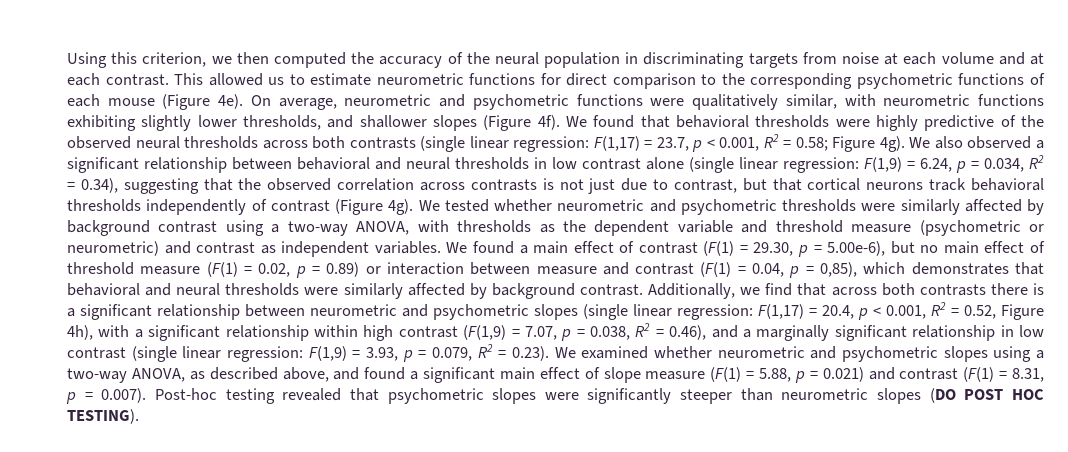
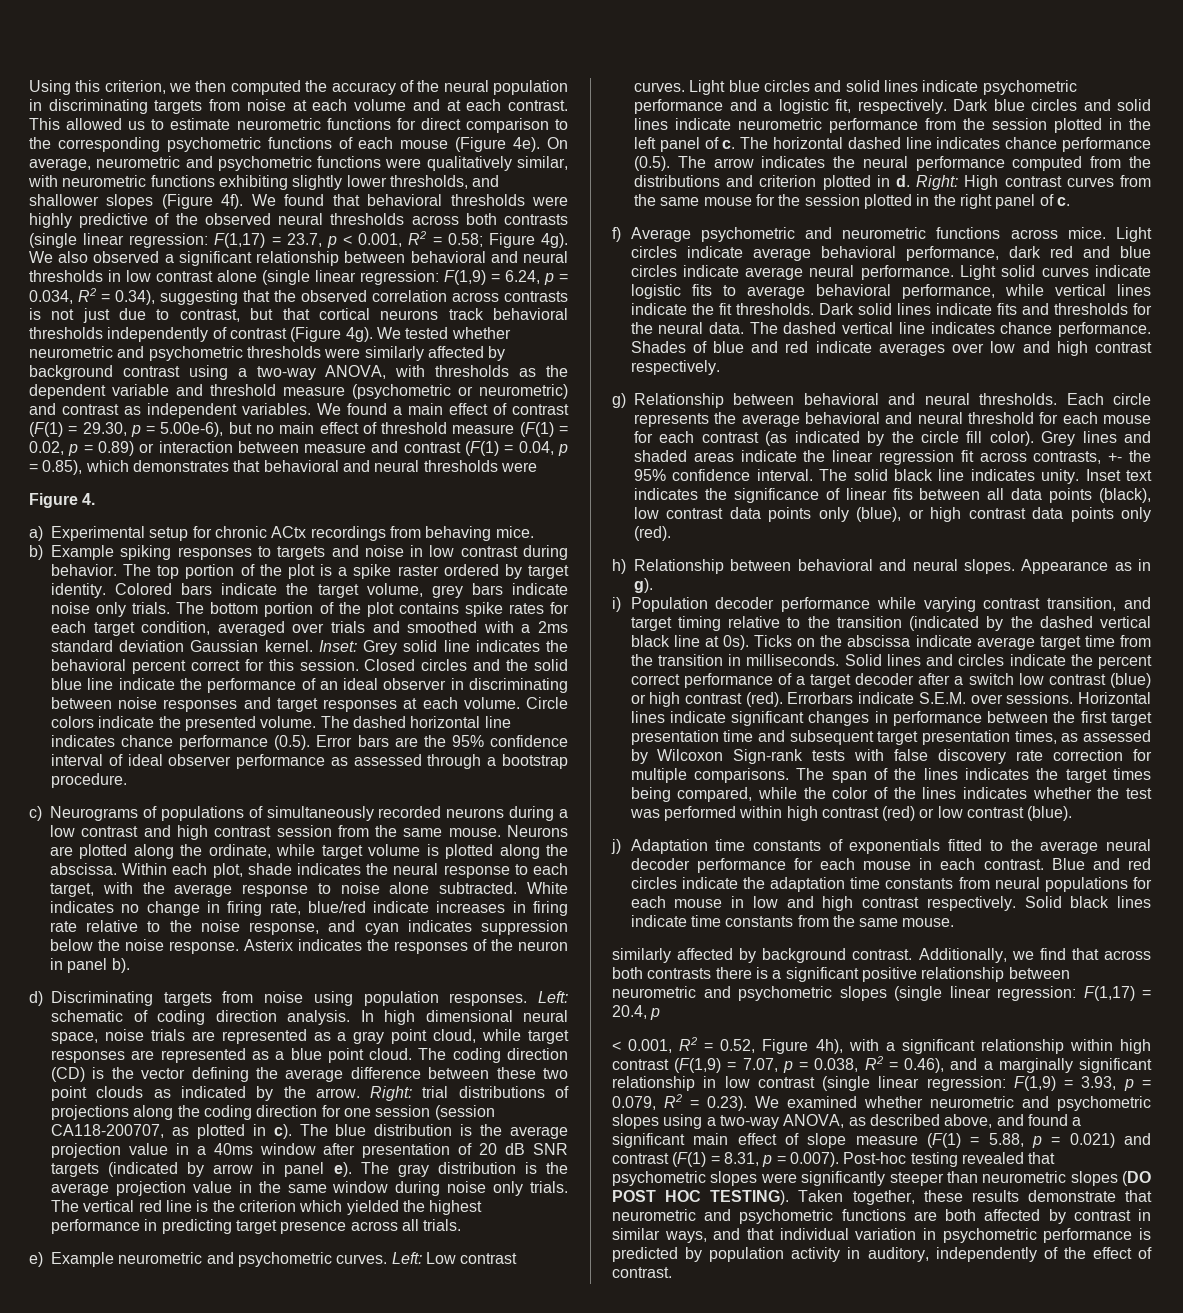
- We found a main effect of contrast (F(1) = 29.30, p = 5.00e-6), but no main effect of threshold measure (F(1) = 0.02, p = 0.89) or interaction between measure and contrast (F(1) = 0.04, p = 0,85), which demonstrates that behavioral and neural thresholds were similarly affected by background contrast.
+ We found a main effect of contrast (F(1) = 29.30, p = 5.00e-6), but no main effect of threshold measure (F(1) = 0.02, p = 0.89) or interaction between measure and contrast (F(1) = 0.04, p = 0.85), which demonstrates that behavioral and neural thresholds were
+ Figure 4.
+ a) Experimental setup for chronic ACtx recordings from behaving mice.
+ b) Example spiking responses to targets and noise in low contrast during behavior. The top portion of the plot is a spike raster ordered by target identity. Colored bars indicate the target volume, grey bars indicate noise only trials. The bottom portion of the plot contains spike rates for each target condition, averaged over trials and smoothed with a 2ms standard deviation Gaussian kernel. Inset: Grey solid line indicates the behavioral percent correct for this session. Closed circles and the solid blue line indicate the performance of an ideal observer in discriminating between noise responses and target responses at each volume. Circle colors indicate the presented volume. The dashed horizontal line indicates chance performance (0.5). Error bars are the 95% confidence interval of ideal observer performance as assessed through a bootstrap procedure.
+ c) Neurograms of populations of simultaneously recorded neurons during a low contrast and high contrast session from the same mouse. Neurons are plotted along the ordinate, while target volume is plotted along the abscissa. Within each plot, shade indicates the neural response to each target, with the average response to noise alone subtracted. White indicates no change in firing rate, blue/red indicate increases in firing rate relative to the noise response, and cyan indicates suppression below the noise response. Asterix indicates the responses of the neuron in panel b).
+ d) Discriminating targets from noise using population responses. Left: schematic of coding direction analysis. In high dimensional neural space, noise trials are represented as a gray point cloud, while target responses are represented as a blue point cloud. The coding direction (CD) is the vector defining the average difference between these two point clouds as indicated by the arrow. Right: trial distributions of projections along the coding direction for one session (session CA118-200707, as plotted in c). The blue distribution is the average projection value in a 40ms window after presentation of 20 dB SNR targets (indicated by arrow in panel e). The gray distribution is the average projection value in the same window during noise only trials. The vertical red line is the criterion which yielded the highest performance in predicting target presence across all trials.
+ e) Example neurometric and psychometric curves. Left: Low contrast curves. Light blue circles and solid lines indicate psychometric performance and a logistic fit, respectively. Dark blue circles and solid lines indicate neurometric performance from the session plotted in the left panel of c. The horizontal dashed line indicates chance performance (0.5). The arrow indicates the neural performance computed from the distributions and criterion plotted in d. Right: High contrast curves from the same mouse for the session plotted in the right panel of c.
+ f) Average psychometric and neurometric functions across mice. Light circles indicate average behavioral performance, dark red and blue circles indicate average neural performance. Light solid curves indicate logistic fits to average behavioral performance, while vertical lines indicate the fit thresholds. Dark solid lines indicate fits and thresholds for the neural data. The dashed vertical line indicates chance performance. Shades of blue and red indicate averages over low and high contrast respectively.
+ g) Relationship between behavioral and neural thresholds. Each circle represents the average behavioral and neural threshold for each mouse for each contrast (as indicated by the circle fill color). Grey lines and shaded areas indicate the linear regression fit across contrasts, +- the 95% confidence interval. The solid black line indicates unity. Inset text indicates the significance of linear fits between all data points (black), low contrast data points only (blue), or high contrast data points only (red).
+ h) Relationship between behavioral and neural slopes. Appearance as in g).
+ i) Population decoder performance while varying contrast transition, and target timing relative to the transition (indicated by the dashed vertical black line at 0s). Ticks on the abscissa indicate average target time from the transition in milliseconds. Solid lines and circles indicate the percent correct performance of a target decoder after a switch low contrast (blue) or high contrast (red). Errorbars indicate S.E.M. over sessions. Horizontal lines indicate significant changes in performance between the first target presentation time and subsequent target presentation times, as assessed by Wilcoxon Sign-rank tests with false discovery rate correction for multiple comparisons. The span of the lines indicates the target times being compared, while the color of the lines indicates whether the test was performed within high contrast (red) or low contrast (blue).
+ j) Adaptation time constants of exponentials fitted to the average neural decoder performance for each mouse in each contrast. Blue and red circles indicate the adaptation time constants from neural populations for each mouse in low and high contrast respectively. Solid black lines indicate time constants from the same mouse.
+ similarly affected by background contrast.
- Additionally, we find that across both contrasts there is a significant relationship between neurometric and psychometric slopes (single linear regression:
+ Additionally, we find that across both contrasts there is a significant positive relationship between neurometric and psychometric slopes (single linear regression:
- F(1,17) = 20.4, p < 0.001, R2 = 0.52, Figure 4h), with a significant relationship within high contrast (F(1,9) = 7.07, p = 0.038, R2 = 0.46), and a marginally significant relationship in low contrast (single linear regression:
+ F(1,17) = 20.4, p
+ < 0.001, R2 = 0.52, Figure 4h), with a significant relationship within high contrast (F(1,9) = 7.07, p = 0.038, R2 = 0.46), and a marginally significant relationship in low contrast (single linear regression:
+ Taken together, these results demonstrate that neurometric and psychometric functions are both affected by contrast in similar ways, and that individual variation in psychometric performance is predicted by population activity in auditory, independently of the effect of contrast.

